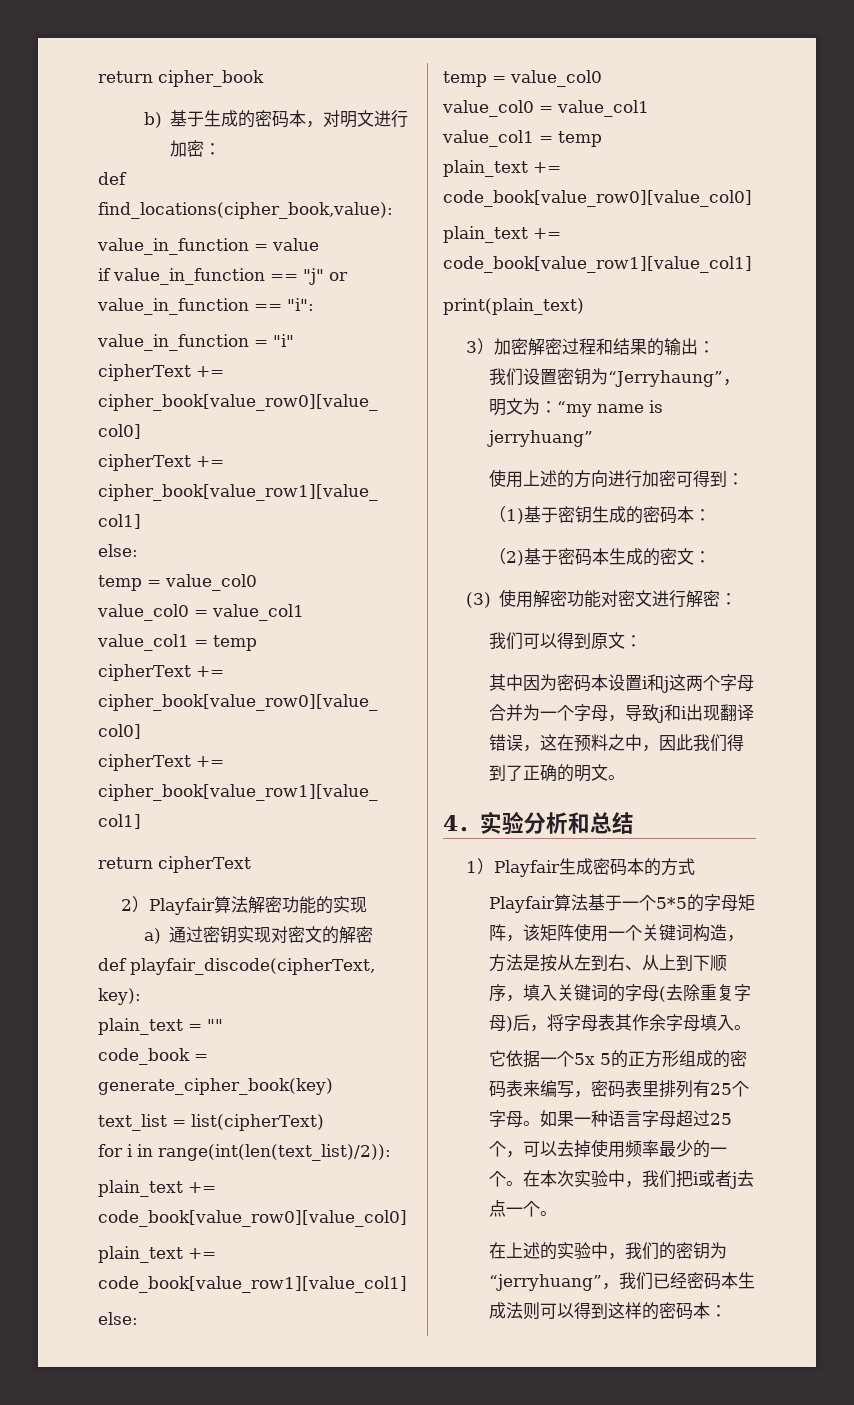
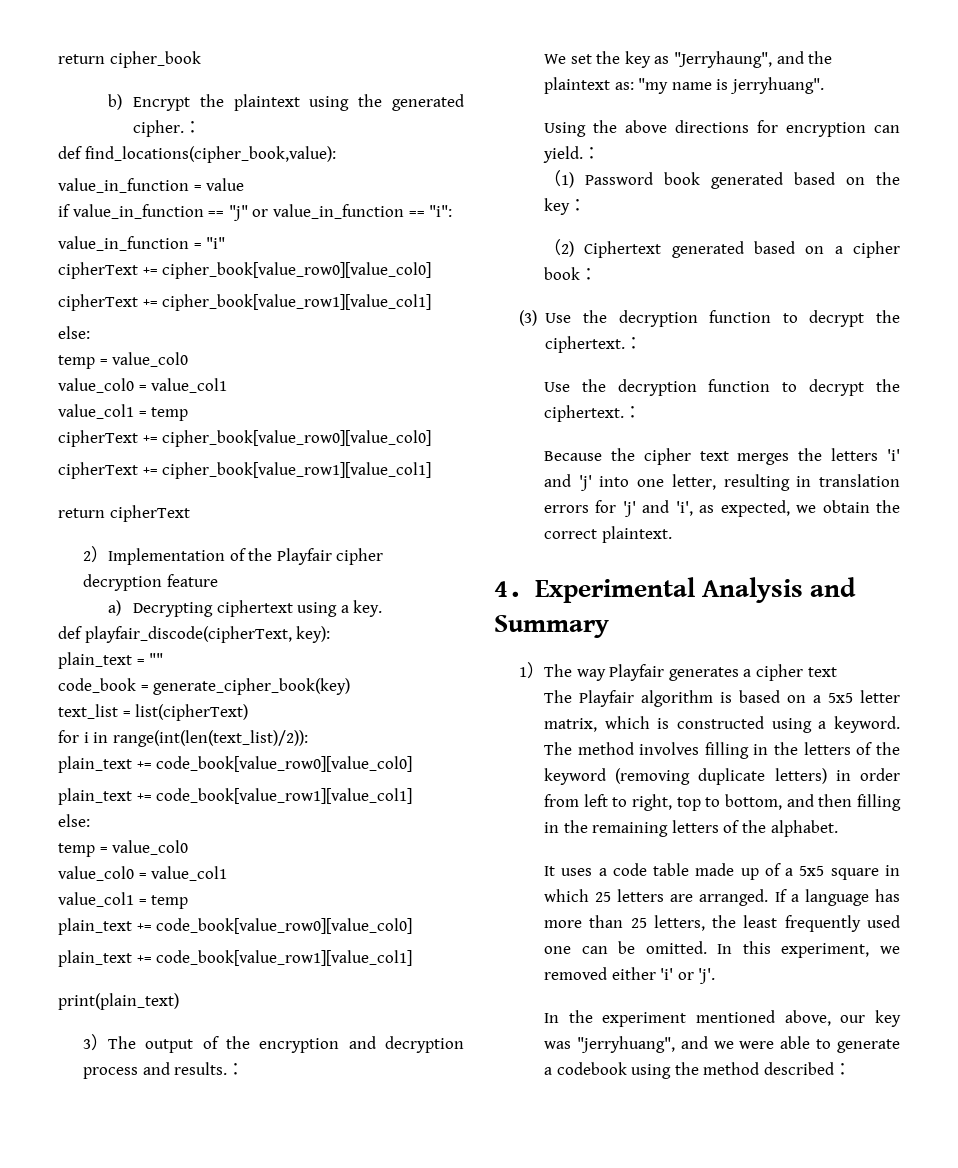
- b)基于生成的密码本，对明文进行加密：
+ b) Encrypt the plaintext using the generated cipher.：
- 2）Playfair算法解密功能的实现
- a)通过密钥实现对密文的解密
+ 2）Implementation of the Playfair cipher decryption feature
+ a) Decrypting ciphertext using a key.
- 3）加密解密过程和结果的输出：
- 我们设置密钥为“Jerryhaung”，明文为：“my name is jerryhuang”
- 使用上述的方向进行加密可得到：
- （1)基于密钥生成的密码本：
- （2)基于密码本生成的密文：
- (3)使用解密功能对密文进行解密：
- 我们可以得到原文：
- 其中因为密码本设置i和j这两个字母合并为一个字母，导致j和i出现翻译错误，这在预料之中，因此我们得到了正确的明文。
- 4．实验分析和总结
- 1）Playfair生成密码本的方式
- Playfair算法基于一个5*5的字母矩阵，该矩阵使用一个关键词构造，方法是按从左到右、从上到下顺序，填入关键词的字母(去除重复字母)后，将字母表其作余字母填入。
- 它依据一个5x 5的正方形组成的密码表来编写，密码表里排列有25个字母。如果一种语言字母超过25个，可以去掉使用频率最少的一个。在本次实验中，我们把i或者j去点一个。
- 在上述的实验中，我们的密钥为“jerryhuang”，我们已经密码本生成法则可以得到这样的密码本：
+ 3）The output of the encryption and decryption process and results.：
+ We set the key as "Jerryhaung", and the plaintext as: "my name is jerryhuang".
+ Using the above directions for encryption can yield.：
+ （1) Password book generated based on the key：
+ （2) Ciphertext generated based on a cipher book：
+ (3) Use the decryption function to decrypt the ciphertext.：
+ Use the decryption function to decrypt the ciphertext.：
+ Because the cipher text merges the letters 'i' and 'j' into one letter, resulting in translation errors for 'j' and 'i', as expected, we obtain the correct plaintext.
+ 4．Experimental Analysis and Summary
+ 1）The way Playfair generates a cipher text
+ The Playfair algorithm is based on a 5x5 letter matrix, which is constructed using a keyword. The method involves filling in the letters of the keyword (removing duplicate letters) in order from left to right, top to bottom, and then filling in the remaining letters of the alphabet.
+ It uses a code table made up of a 5x5 square in which 25 letters are arranged. If a language has more than 25 letters, the least frequently used one can be omitted. In this experiment, we removed either 'i' or 'j'.
+ In the experiment mentioned above, our key was "jerryhuang", and we were able to generate a codebook using the method described：

